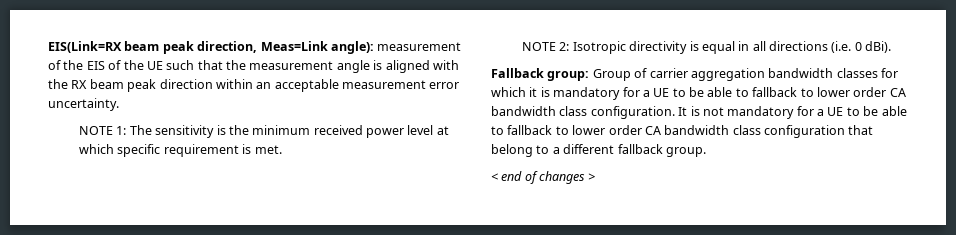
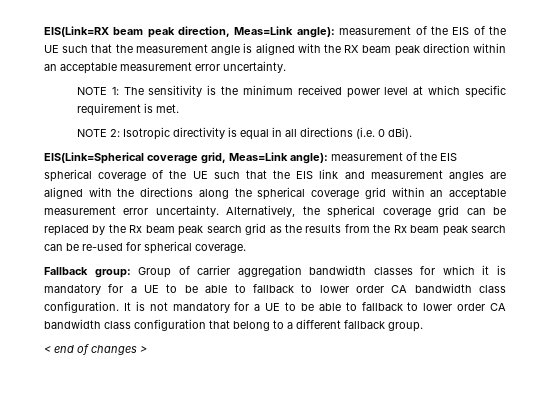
+ EIS(Link=Spherical coverage grid, Meas=Link angle): measurement of the EIS spherical coverage of the UE such that the EIS link and measurement angles are aligned with the directions along the spherical coverage grid within an acceptable measurement error uncertainty. Alternatively, the spherical coverage grid can be replaced by the Rx beam peak search grid as the results from the Rx beam peak search can be re-used for spherical coverage.

